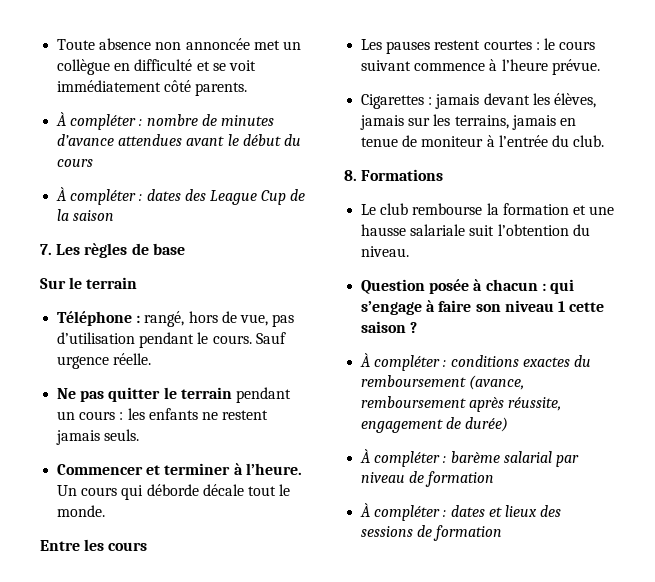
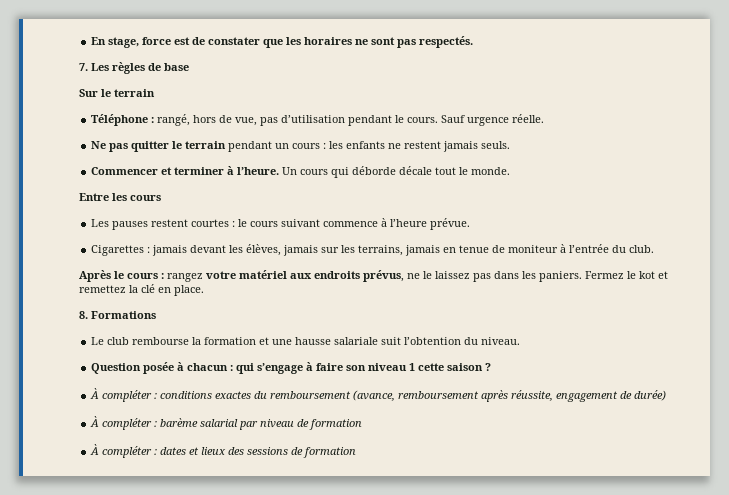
- Toute absence non annoncée met un collègue en difficulté et se voit immédiatement côté parents.
- À compléter : nombre de minutes d’avance attendues avant le début du cours
- À compléter : dates des League Cup de la saison
+ En stage, force est de constater que les horaires ne sont pas respectés.
+ Après le cours : rangez votre matériel aux endroits prévus, ne le laissez pas dans les paniers. Fermez le kot et remettez la clé en place.

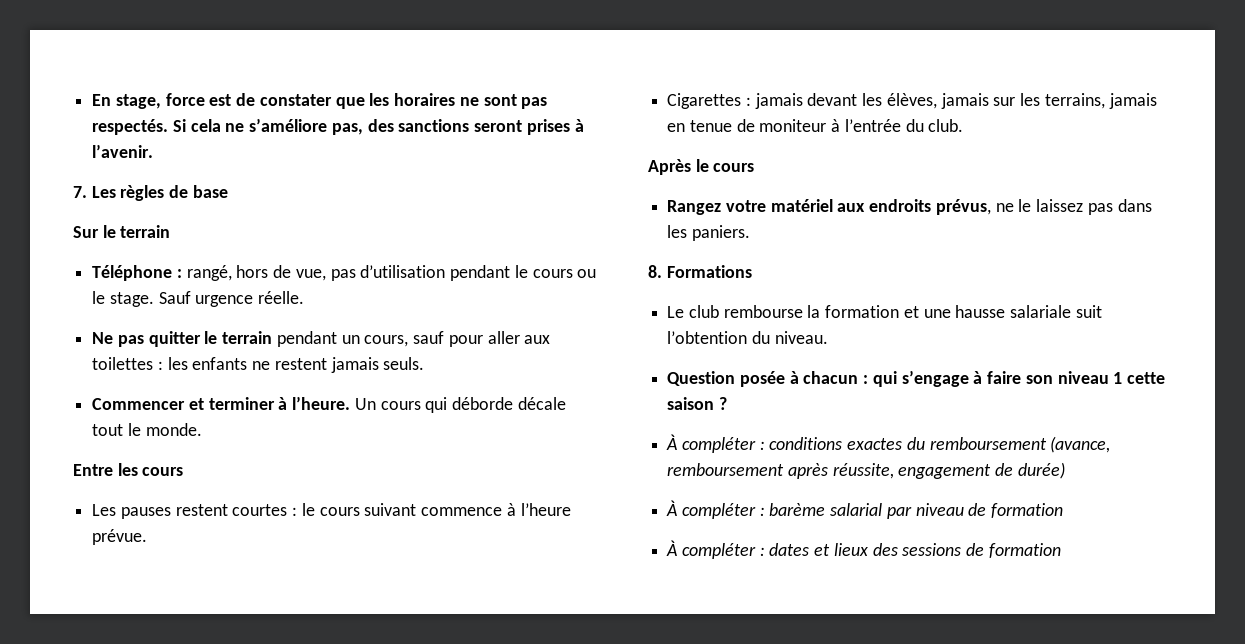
+ Si cela ne s’améliore pas, des sanctions seront prises à l’avenir.
- Téléphone : rangé, hors de vue, pas d’utilisation pendant le cours.
+ Téléphone : rangé, hors de vue, pas d’utilisation pendant le cours ou le stage.
- Ne pas quitter le terrain pendant un cours : les enfants ne restent jamais seuls.
+ Ne pas quitter le terrain pendant un cours, sauf pour aller aux toilettes : les enfants ne restent jamais seuls.
- Après le cours : rangez votre matériel aux endroits prévus, ne le laissez pas dans les paniers. Fermez le kot et remettez la clé en place.
+ Après le cours
+ Rangez votre matériel aux endroits prévus, ne le laissez pas dans les paniers.

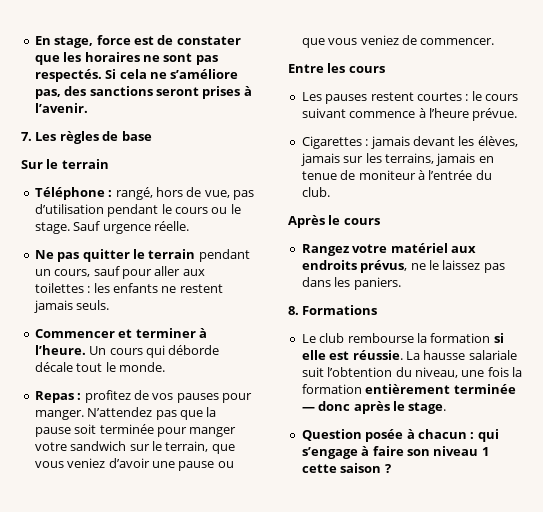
+ Repas : profitez de vos pauses pour manger. N’attendez pas que la pause soit terminée pour manger votre sandwich sur le terrain, que vous veniez d’avoir une pause ou que vous veniez de commencer.
- Le club rembourse la formation et une hausse salariale suit l’obtention du niveau.
+ Le club rembourse la formation si elle est réussie. La hausse salariale suit l’obtention du niveau, une fois la formation entièrement terminée — donc après le stage.
- À compléter : conditions exactes du remboursement (avance, remboursement après réussite, engagement de durée)
- À compléter : barème salarial par niveau de formation
- À compléter : dates et lieux des sessions de formation

